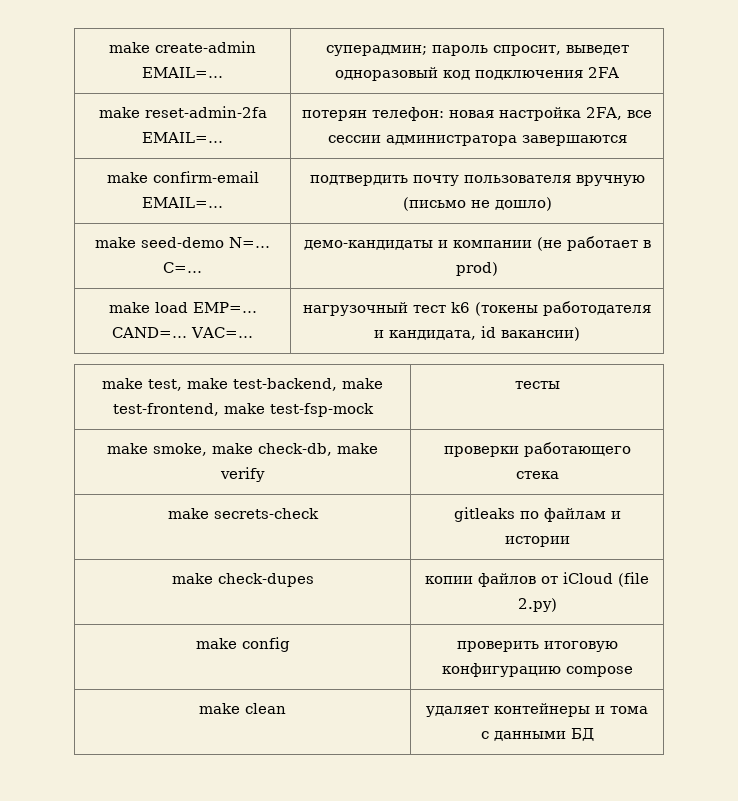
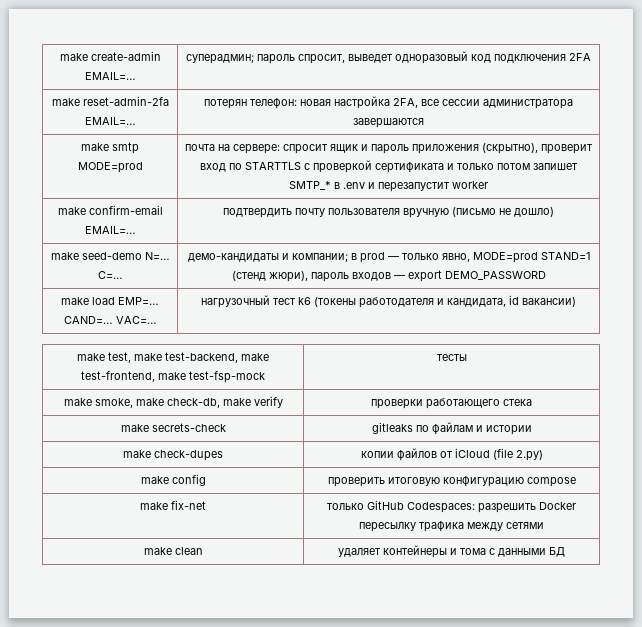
+ make smtp MODE=prod | почта на сервере: спросит ящик и пароль приложения (скрытно), проверит вход по STARTTLS с проверкой сертификата и только потом запишет SMTP_* в .env и перезапустит worker
- make seed-demo N=… C=… | демо-кандидаты и компании (не работает в prod)
+ make seed-demo N=… C=… | демо-кандидаты и компании; в prod — только явно, MODE=prod STAND=1 (стенд жюри), пароль входов — export DEMO_PASSWORD
+ make fix-net | только GitHub Codespaces: разрешить Docker пересылку трафика между сетями

